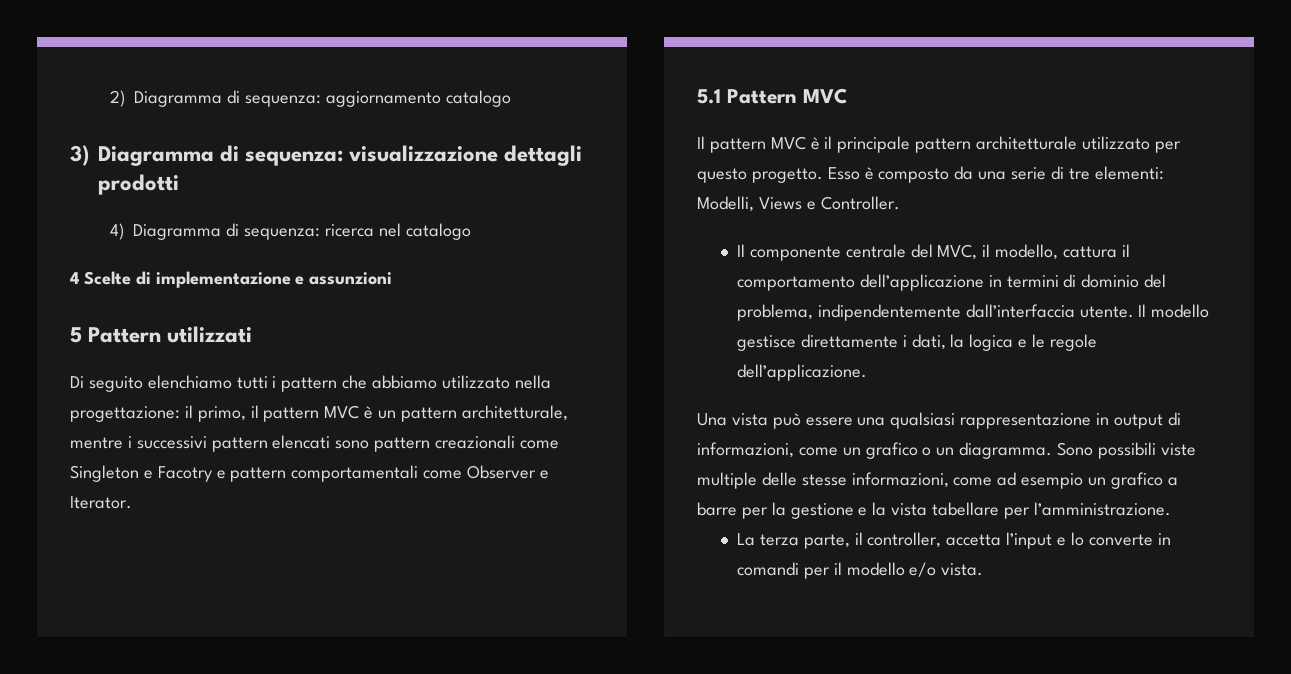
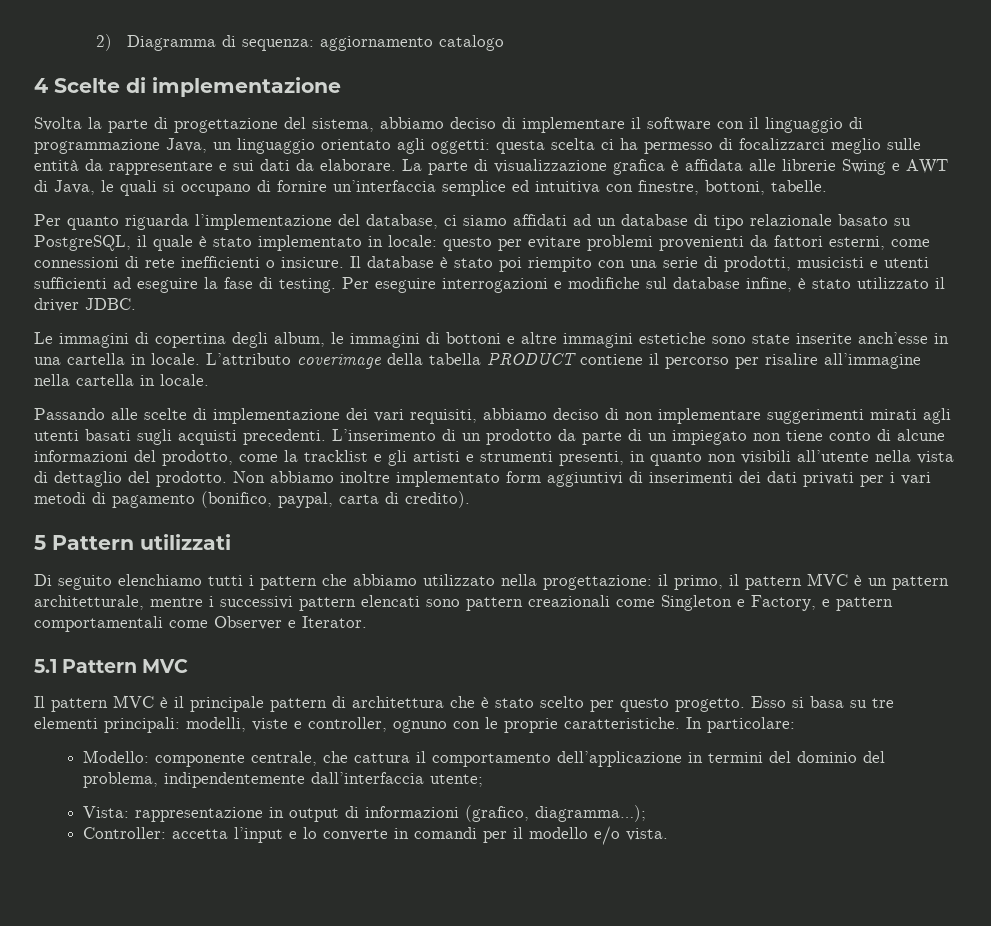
- 3) Diagramma di sequenza: visualizzazione dettagli prodotti
- 4) Diagramma di sequenza: ricerca nel catalogo
- 4 Scelte di implementazione e assunzioni
+ 4 Scelte di implementazione
+ Svolta la parte di progettazione del sistema, abbiamo deciso di implementare il software con il linguaggio di programmazione Java, un linguaggio orientato agli oggetti: questa scelta ci ha permesso di focalizzarci meglio sulle entità da rappresentare e sui dati da elaborare. La parte di visualizzazione grafica è affidata alle librerie Swing e AWT di Java, le quali si occupano di fornire un’interfaccia semplice ed intuitiva con finestre, bottoni, tabelle.
+ Per quanto riguarda l’implementazione del database, ci siamo affidati ad un database di tipo relazionale basato su PostgreSQL, il quale è stato implementato in locale: questo per evitare problemi provenienti da fattori esterni, come connessioni di rete inefficienti o insicure. Il database è stato poi riempito con una serie di prodotti, musicisti e utenti sufficienti ad eseguire la fase di testing. Per eseguire interrogazioni e modifiche sul database infine, è stato utilizzato il driver JDBC.
+ Le immagini di copertina degli album, le immagini di bottoni e altre immagini estetiche sono state inserite anch’esse in una cartella in locale. L’attributo coverimage della tabella PRODUCT contiene il percorso per risalire all’immagine nella cartella in locale.
+ Passando alle scelte di implementazione dei vari requisiti, abbiamo deciso di non implementare suggerimenti mirati agli utenti basati sugli acquisti precedenti. L’inserimento di un prodotto da parte di un impiegato non tiene conto di alcune informazioni del prodotto, come la tracklist e gli artisti e strumenti presenti, in quanto non visibili all’utente nella vista di dettaglio del prodotto. Non abbiamo inoltre implementato form aggiuntivi di inserimenti dei dati privati per i vari metodi di pagamento (bonifico, paypal, carta di credito).
- Di seguito elenchiamo tutti i pattern che abbiamo utilizzato nella progettazione: il primo, il pattern MVC è un pattern architetturale, mentre i successivi pattern elencati sono pattern creazionali come Singleton e Facotry e pattern comportamentali come Observer e Iterator.
+ Di seguito elenchiamo tutti i pattern che abbiamo utilizzato nella progettazione: il primo, il pattern MVC è un pattern architetturale, mentre i successivi pattern elencati sono pattern creazionali come Singleton e Factory, e pattern comportamentali come Observer e Iterator.
- Il pattern MVC è il principale pattern architetturale utilizzato per questo progetto. Esso è composto da una serie di tre elementi: Modelli, Views e Controller.
- Il componente centrale del MVC, il modello, cattura il comportamento dell’applicazione in termini di dominio del problema, indipendentemente dall’interfaccia utente. Il modello gestisce direttamente i dati, la logica e le regole dell’applicazione.
- Una vista può essere una qualsiasi rappresentazione in output di informazioni, come un grafico o un diagramma. Sono possibili viste multiple delle stesse informazioni, come ad esempio un grafico a barre per la gestione e la vista tabellare per l’amministrazione.
- La terza parte, il controller, accetta l’input e lo converte in comandi per il modello e/o vista.
+ Il pattern MVC è il principale pattern di architettura che è stato scelto per questo progetto. Esso si basa su tre elementi principali: modelli, viste e controller, ognuno con le proprie caratteristiche. In particolare:
+ Modello: componente centrale, che cattura il comportamento dell’applicazione in termini del dominio del problema, indipendentemente dall’interfaccia utente;
+ Vista: rappresentazione in output di informazioni (grafico, diagramma…);
+ Controller: accetta l’input e lo converte in comandi per il modello e/o vista.

